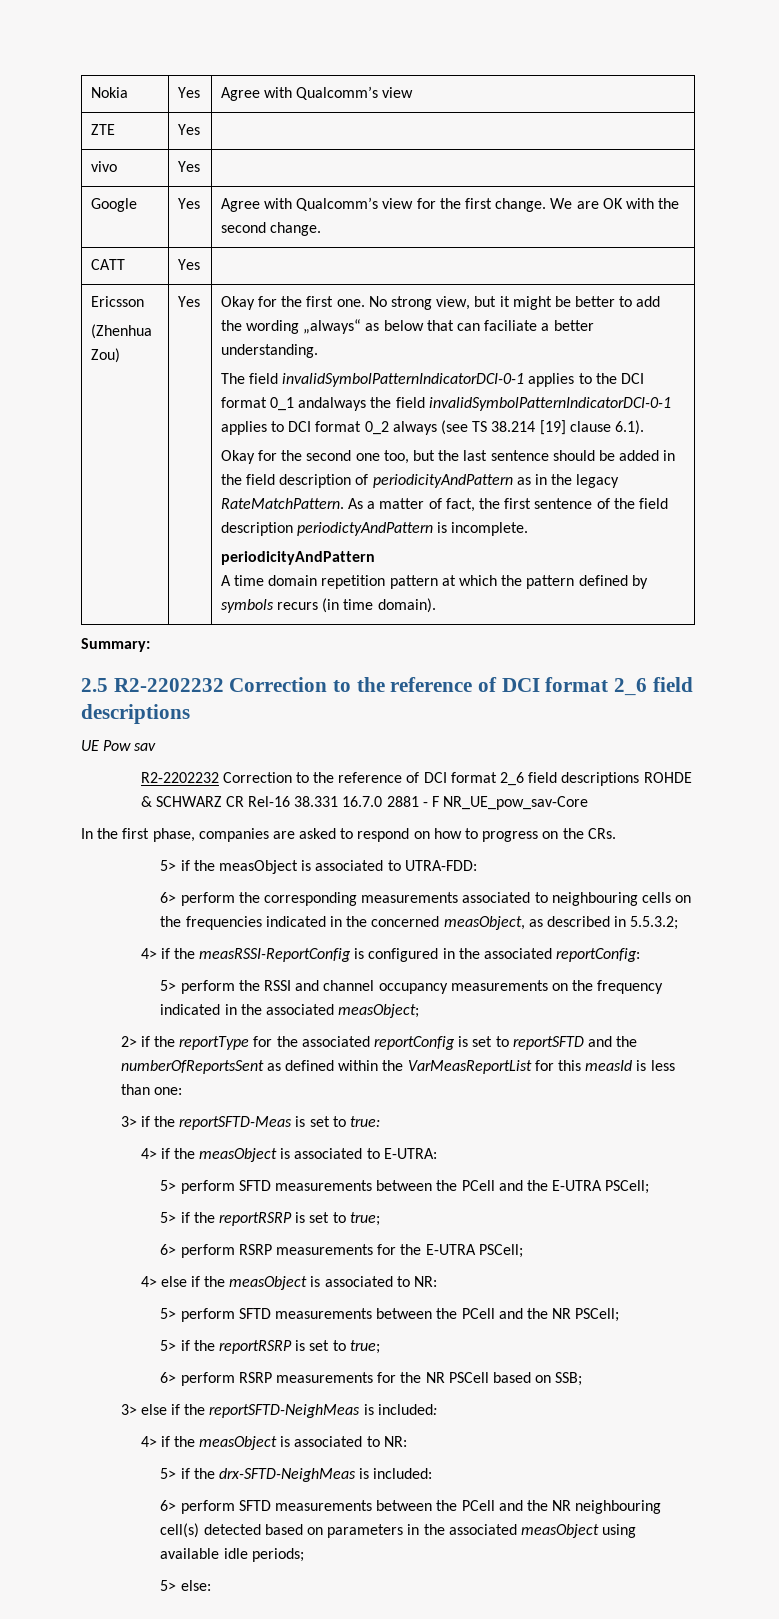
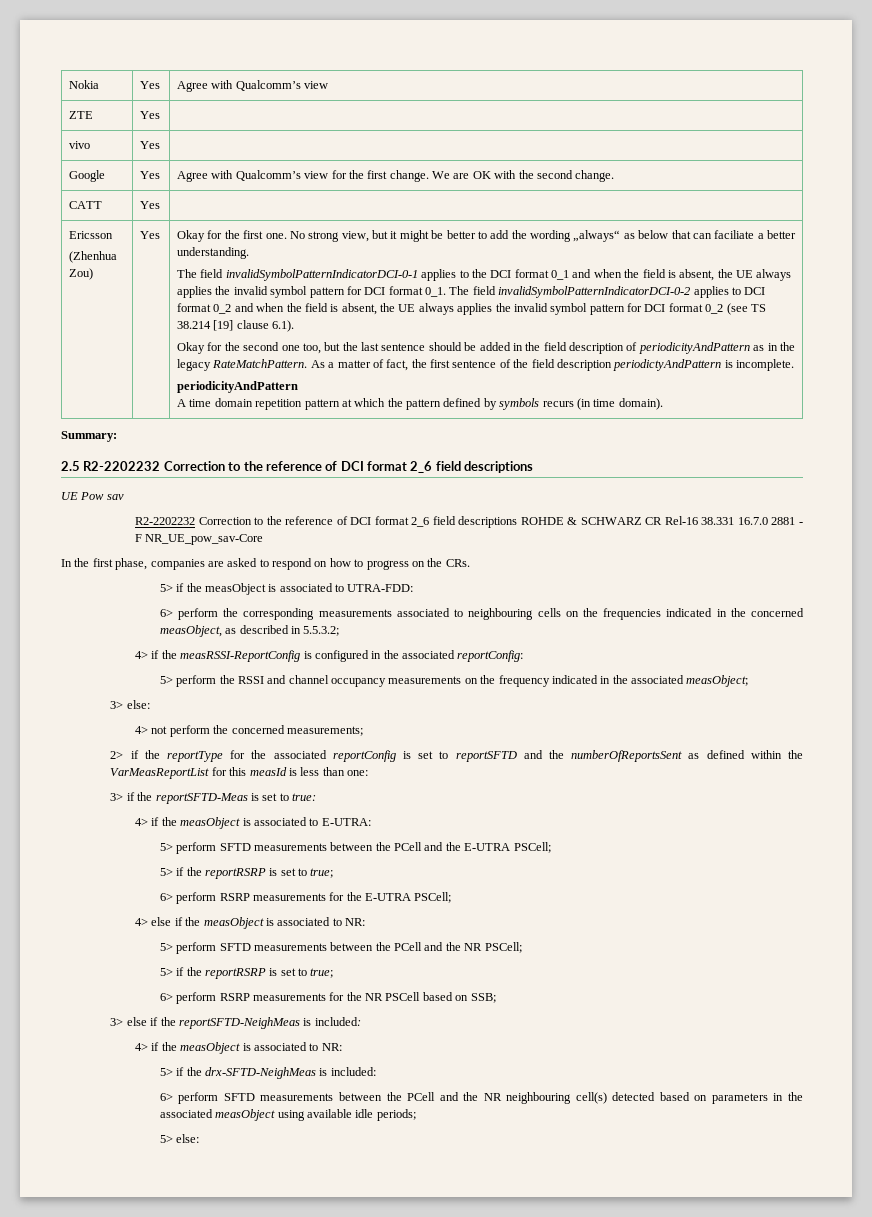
- The field invalidSymbolPatternIndicatorDCI-0-1 applies to the DCI format 0_1 andalways the field invalidSymbolPatternIndicatorDCI-0-1 applies to DCI format 0_2 always (see TS 38.214 [19] clause 6.1).
+ The field invalidSymbolPatternIndicatorDCI-0-1 applies to the DCI format 0_1 and when the field is absent, the UE always applies the invalid symbol pattern for DCI format 0_1. The field invalidSymbolPatternIndicatorDCI-0-2 applies to DCI format 0_2 and when the field is absent, the UE always applies the invalid symbol pattern for DCI format 0_2 (see TS 38.214 [19] clause 6.1).
+ 3> else:
+ 4> not perform the concerned measurements;

